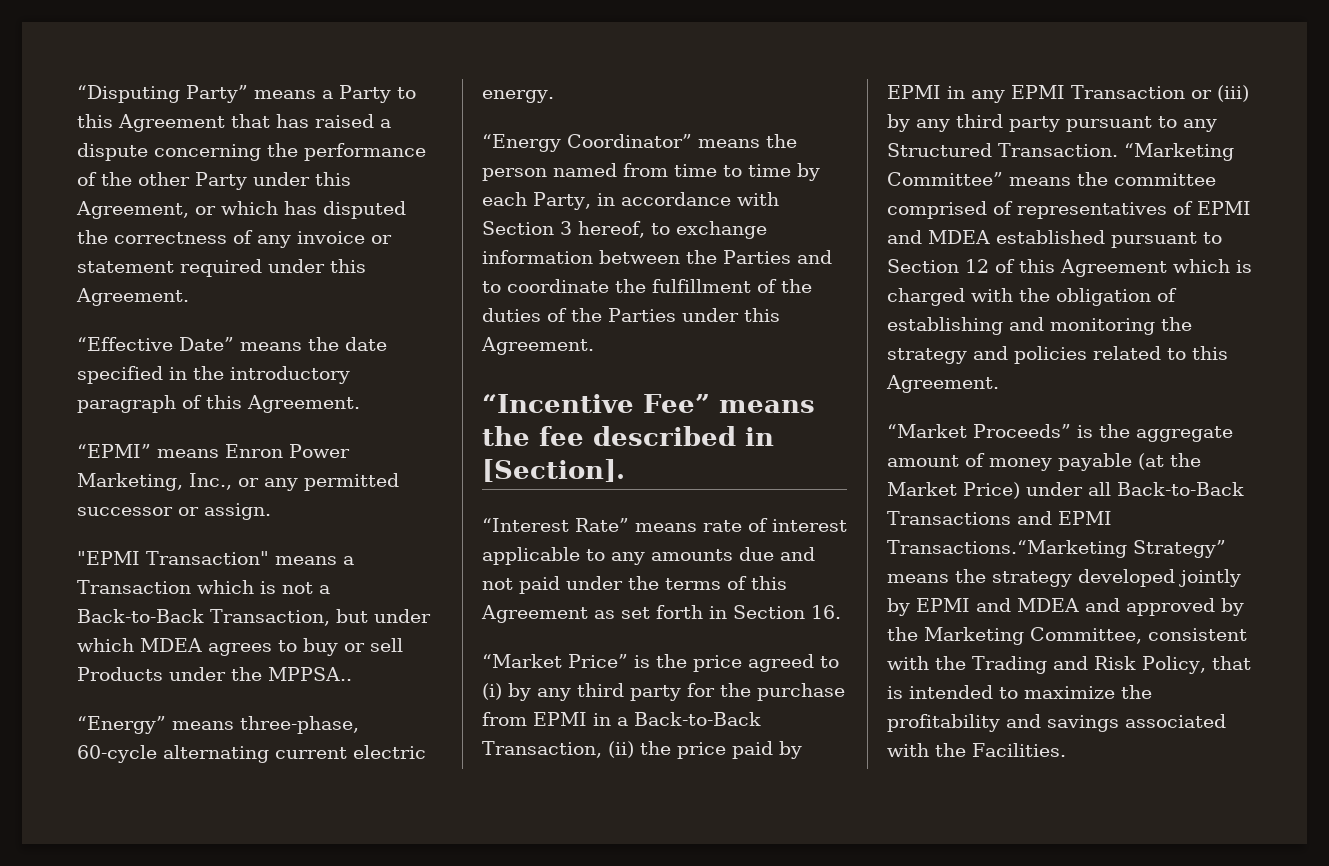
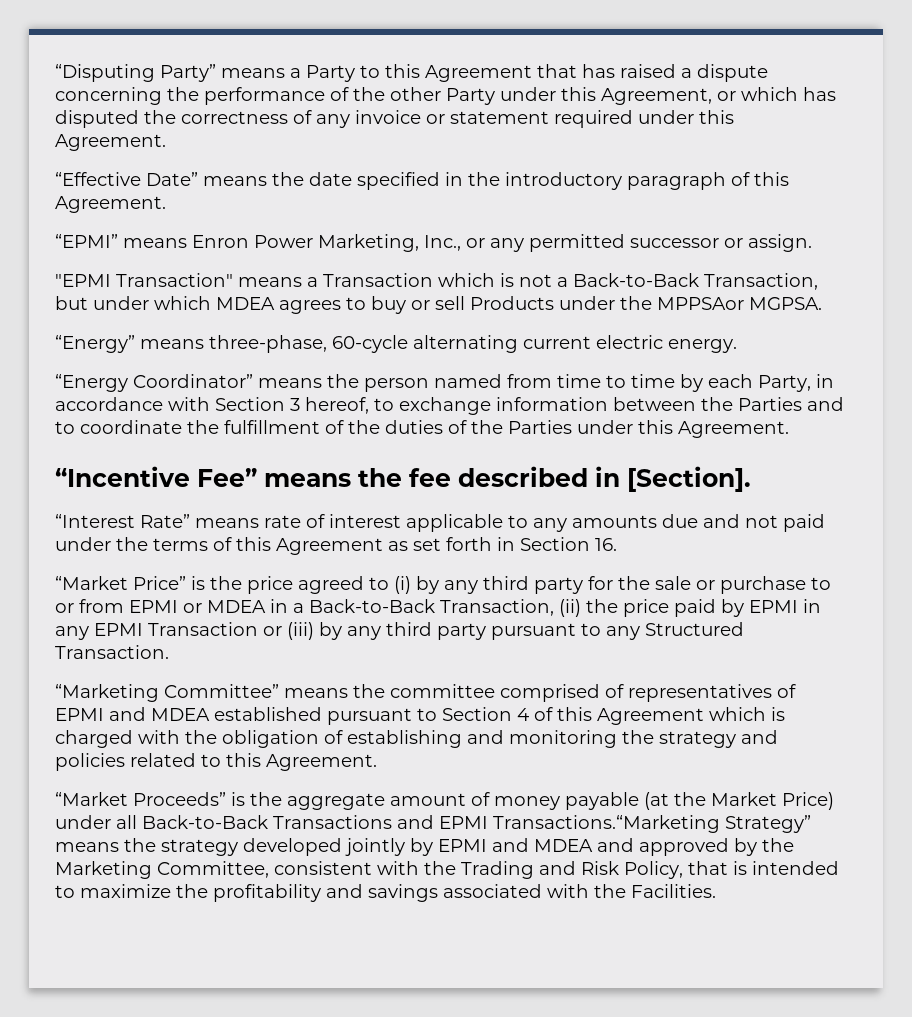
- "EPMI Transaction" means a Transaction which is not a Back-to-Back Transaction, but under which MDEA agrees to buy or sell Products under the MPPSA..
+ "EPMI Transaction" means a Transaction which is not a Back-to-Back Transaction, but under which MDEA agrees to buy or sell Products under the MPPSAor MGPSA.
- “Market Price” is the price agreed to (i) by any third party for the purchase from EPMI in a Back-to-Back Transaction, (ii) the price paid by EPMI in any EPMI Transaction or (iii) by any third party pursuant to any Structured Transaction. “Marketing Committee” means the committee comprised of representatives of EPMI and MDEA established pursuant to Section 12 of this Agreement which is charged with the obligation of establishing and monitoring the strategy and policies related to this Agreement.
+ “Market Price” is the price agreed to (i) by any third party for the sale or purchase to or from EPMI or MDEA in a Back-to-Back Transaction, (ii) the price paid by EPMI in any EPMI Transaction or (iii) by any third party pursuant to any Structured Transaction.
+ “Marketing Committee” means the committee comprised of representatives of EPMI and MDEA established pursuant to Section 4 of this Agreement which is charged with the obligation of establishing and monitoring the strategy and policies related to this Agreement.

